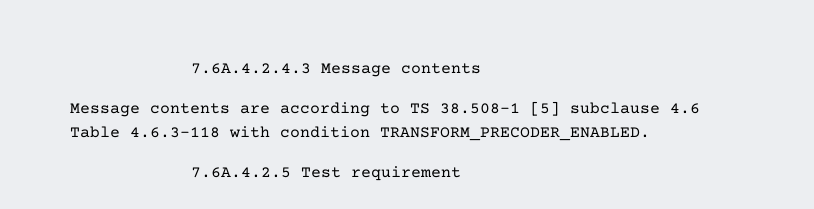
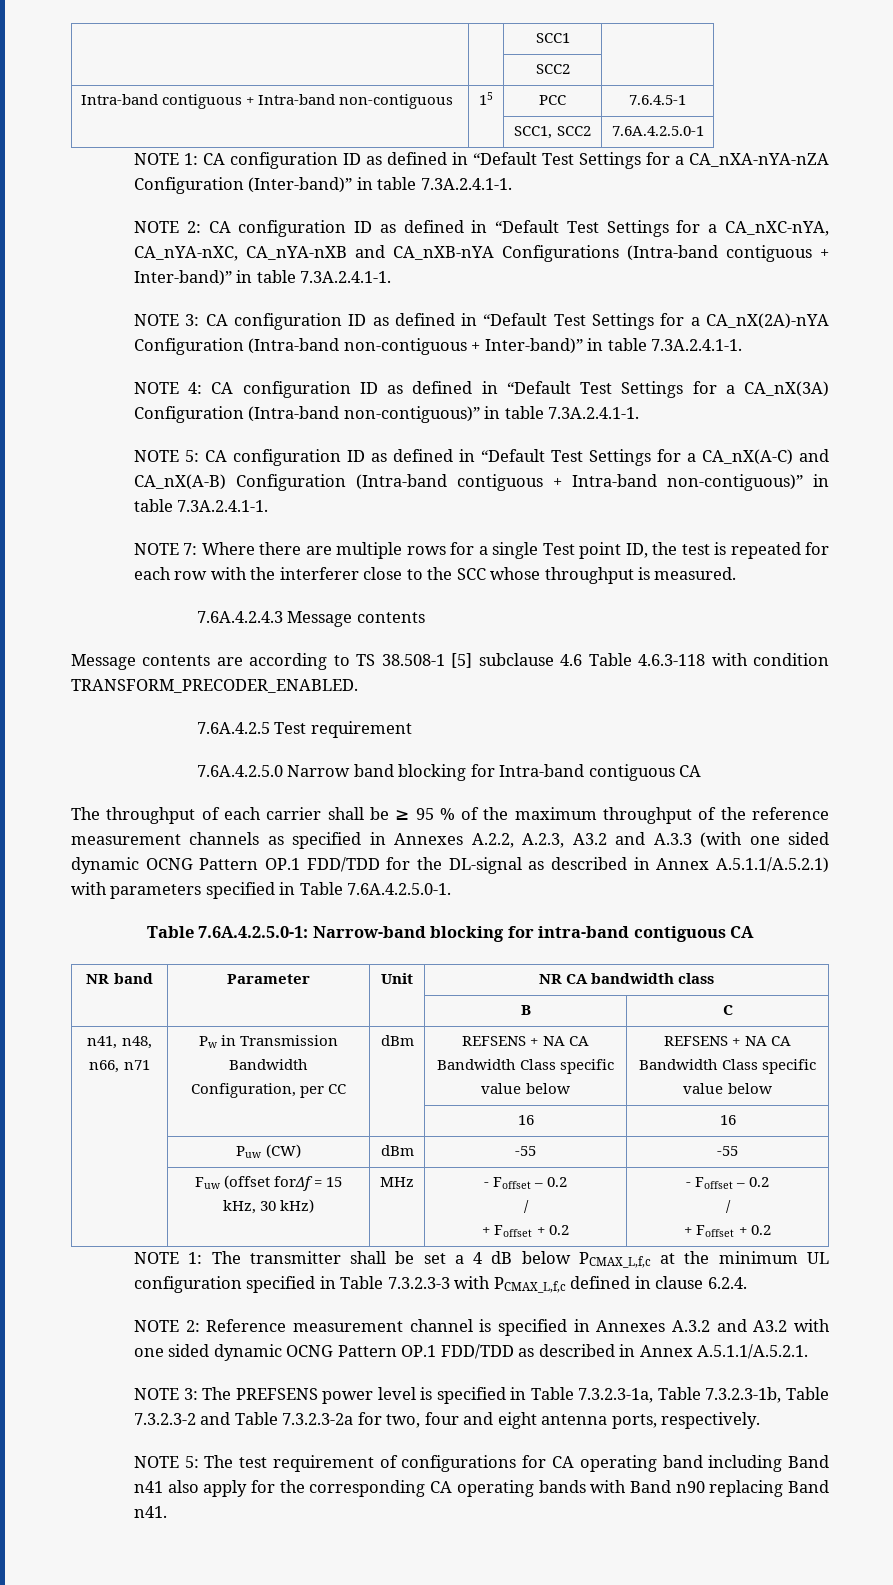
+ | | SCC1 |
+ | | SCC2 |
+ Intra-band contiguous + Intra-band non-contiguous | 15 | PCC | 7.6.4.5-1
+ | | SCC1, SCC2 | 7.6A.4.2.5.0-1
+ NOTE 1: CA configuration ID as defined in “Default Test Settings for a CA_nXA-nYA-nZA Configuration (Inter-band)” in table 7.3A.2.4.1-1.
+ NOTE 2: CA configuration ID as defined in “Default Test Settings for a CA_nXC-nYA, CA_nYA-nXC, CA_nYA-nXB and CA_nXB-nYA Configurations (Intra-band contiguous + Inter-band)” in table 7.3A.2.4.1-1.
+ NOTE 3: CA configuration ID as defined in “Default Test Settings for a CA_nX(2A)-nYA Configuration (Intra-band non-contiguous + Inter-band)” in table 7.3A.2.4.1-1.
+ NOTE 4: CA configuration ID as defined in “Default Test Settings for a CA_nX(3A) Configuration (Intra-band non-contiguous)” in table 7.3A.2.4.1-1.
+ NOTE 5: CA configuration ID as defined in “Default Test Settings for a CA_nX(A-C) and CA_nX(A-B) Configuration (Intra-band contiguous + Intra-band non-contiguous)” in table 7.3A.2.4.1-1.
+ NOTE 7: Where there are multiple rows for a single Test point ID, the test is repeated for each row with the interferer close to the SCC whose throughput is measured.
+ 7.6A.4.2.5.0 Narrow band blocking for Intra-band contiguous CA
+ The throughput of each carrier shall be ≥ 95 % of the maximum throughput of the reference measurement channels as specified in Annexes A.2.2, A.2.3, A3.2 and A.3.3 (with one sided dynamic OCNG Pattern OP.1 FDD/TDD for the DL-signal as described in Annex A.5.1.1/A.5.2.1) with parameters specified in Table 7.6A.4.2.5.0-1.
+ Table 7.6A.4.2.5.0-1: Narrow-band blocking for intra-band contiguous CA
+ NR band | Parameter | Unit | NR CA bandwidth class
+ | | | B | C
+ n41, n48, n66, n71 | Pw in Transmission Bandwidth Configuration, per CC | dBm | REFSENS + NA CA Bandwidth Class specific value below | REFSENS + NA CA Bandwidth Class specific value below
+ | | | 16 | 16
+ | Puw (CW) | dBm | -55 | -55
+ | Fuw (offset forΔf = 15 kHz, 30 kHz) | MHz | - Foffset – 0.2
+ /
+ + Foffset + 0.2 | - Foffset – 0.2
+ /
+ + Foffset + 0.2
+ NOTE 1: The transmitter shall be set a 4 dB below PCMAX_L,f,c at the minimum UL configuration specified in Table 7.3.2.3-3 with PCMAX_L,f,c defined in clause 6.2.4.
+ NOTE 2: Reference measurement channel is specified in Annexes A.3.2 and A3.2 with one sided dynamic OCNG Pattern OP.1 FDD/TDD as described in Annex A.5.1.1/A.5.2.1.
+ NOTE 3: The PREFSENS power level is specified in Table 7.3.2.3-1a, Table 7.3.2.3-1b, Table 7.3.2.3-2 and Table 7.3.2.3-2a for two, four and eight antenna ports, respectively.
+ NOTE 5: The test requirement of configurations for CA operating band including Band n41 also apply for the corresponding CA operating bands with Band n90 replacing Band n41.

